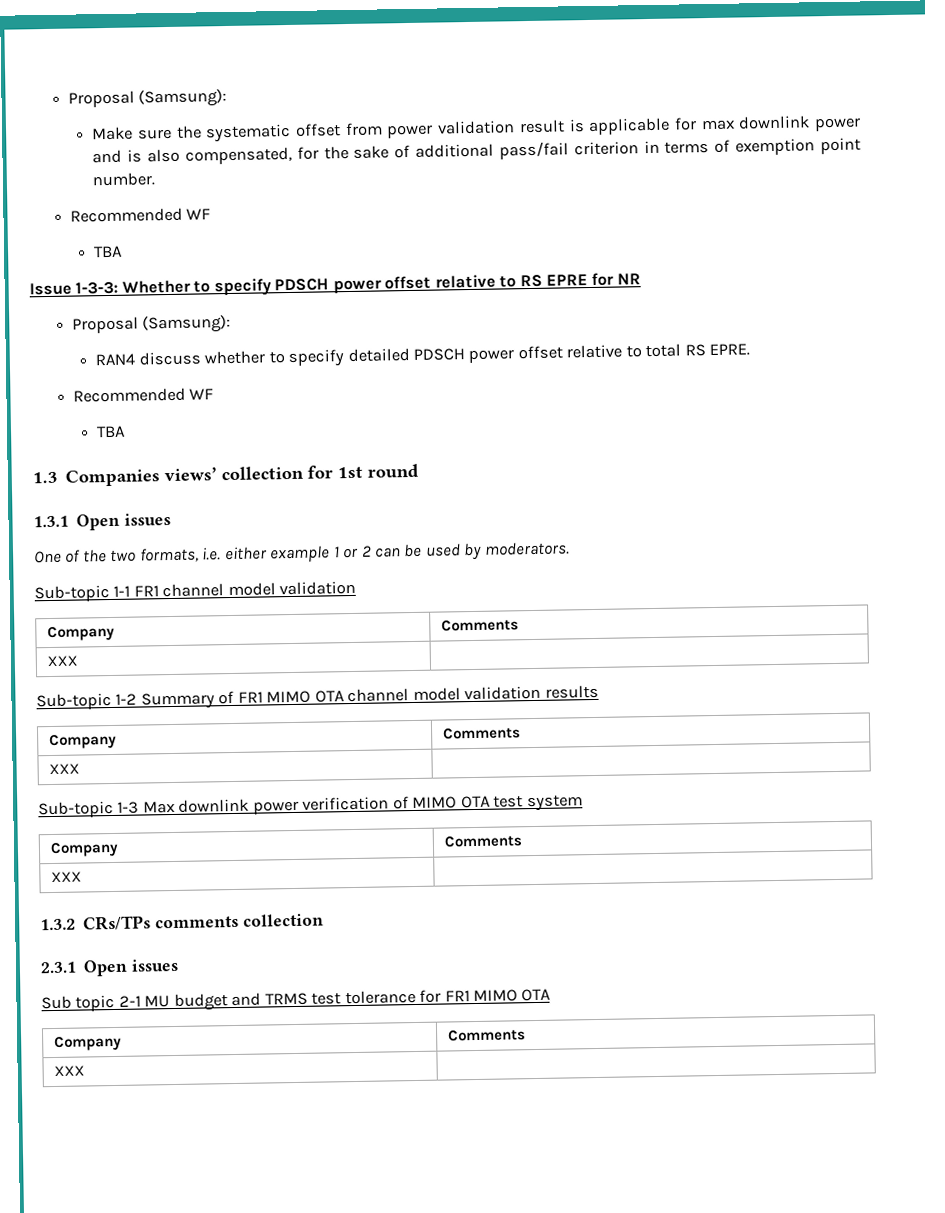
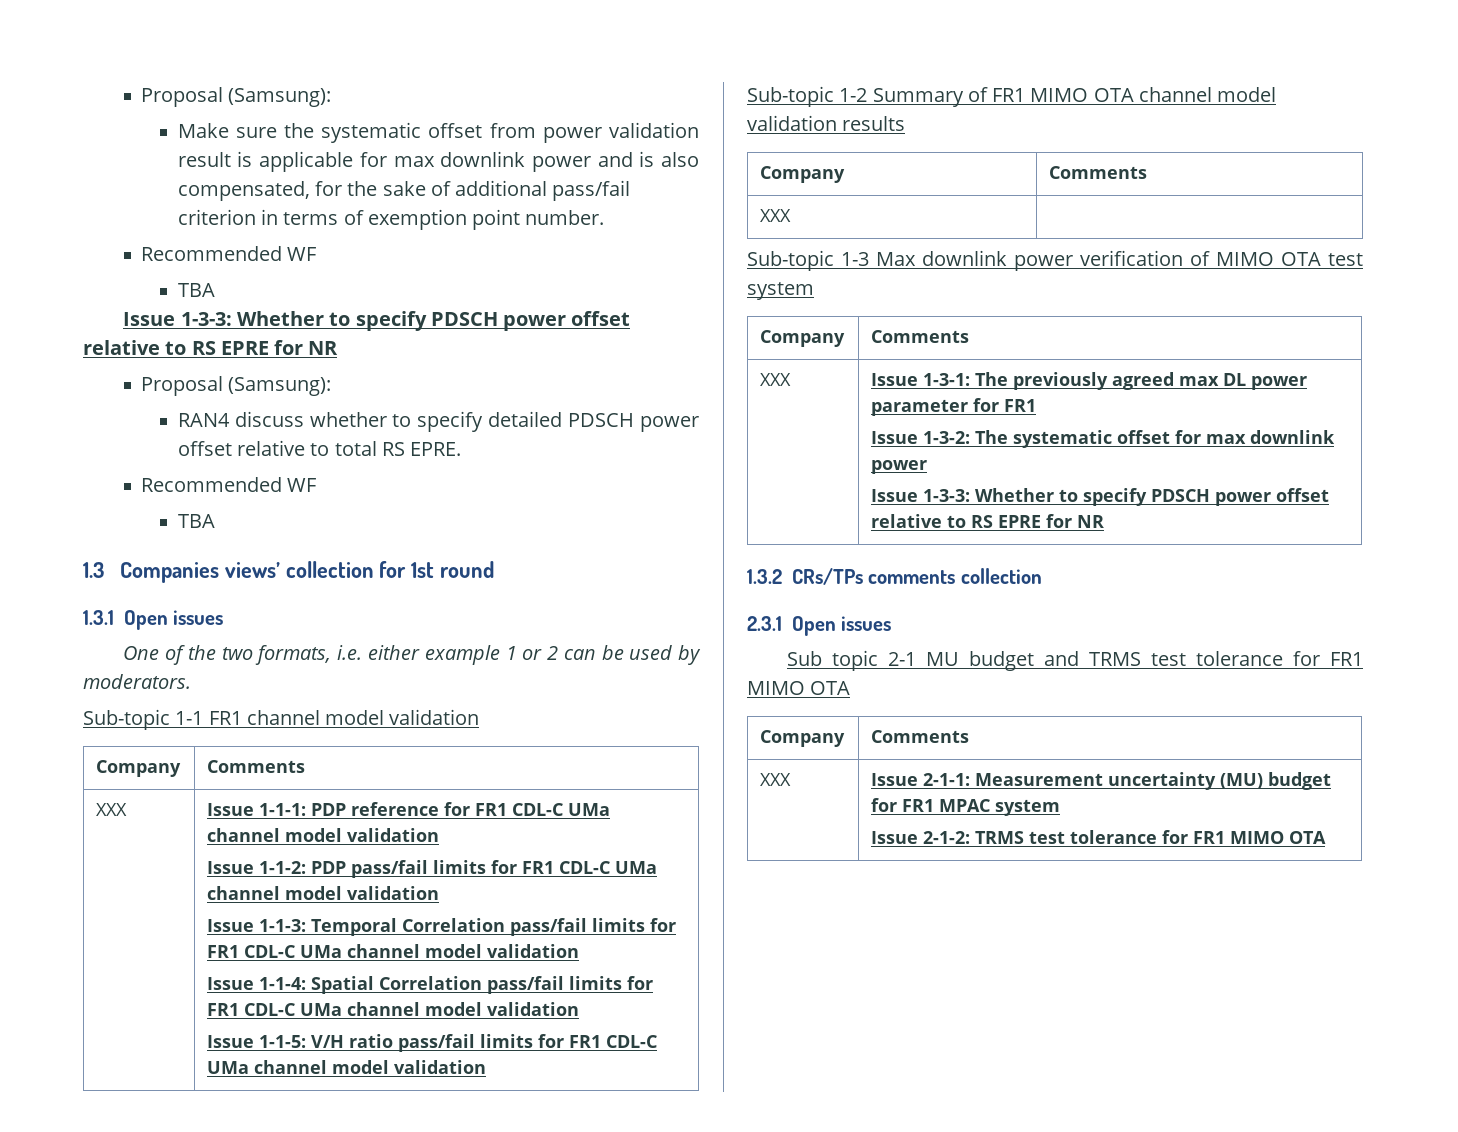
+ Issue 1-1-1: PDP reference for FR1 CDL-C UMa channel model validation
+ Issue 1-1-2: PDP pass/fail limits for FR1 CDL-C UMa channel model validation
+ Issue 1-1-3: Temporal Correlation pass/fail limits for FR1 CDL-C UMa channel model validation
+ Issue 1-1-4: Spatial Correlation pass/fail limits for FR1 CDL-C UMa channel model validation
+ Issue 1-1-5: V/H ratio pass/fail limits for FR1 CDL-C UMa channel model validation
  Sub-topic 1-3 Max downlink power verification of MIMO OTA test system
  Company | Comments
- XXX |
+ XXX | Issue 1-3-1: The previously agreed max DL power parameter for FR1
+ Issue 1-3-2: The systematic offset for max downlink power
+ Issue 1-3-3: Whether to specify PDSCH power offset relative to RS EPRE for NR
  Sub topic 2-1 MU budget and TRMS test tolerance for FR1 MIMO OTA
  Company | Comments
- XXX |
+ XXX | Issue 2-1-1: Measurement uncertainty (MU) budget for FR1 MPAC system
+ Issue 2-1-2: TRMS test tolerance for FR1 MIMO OTA

